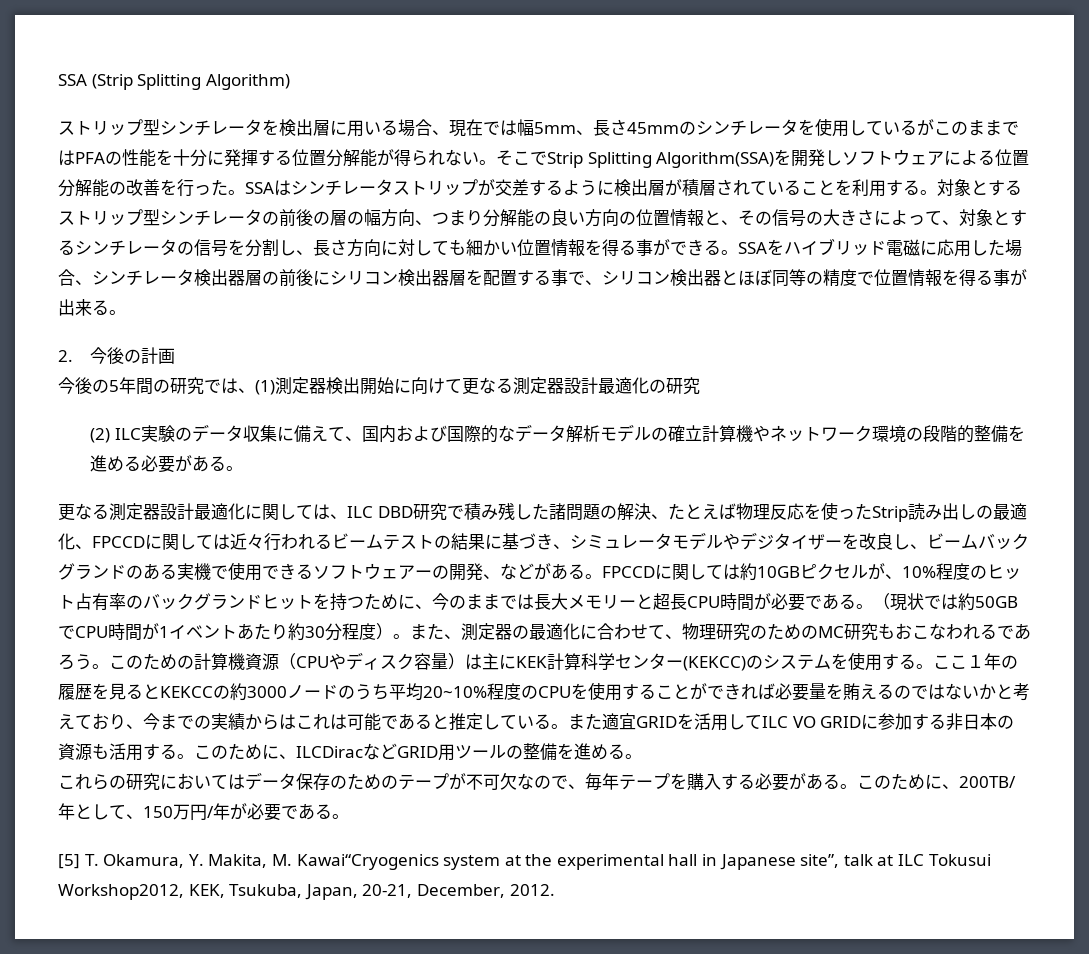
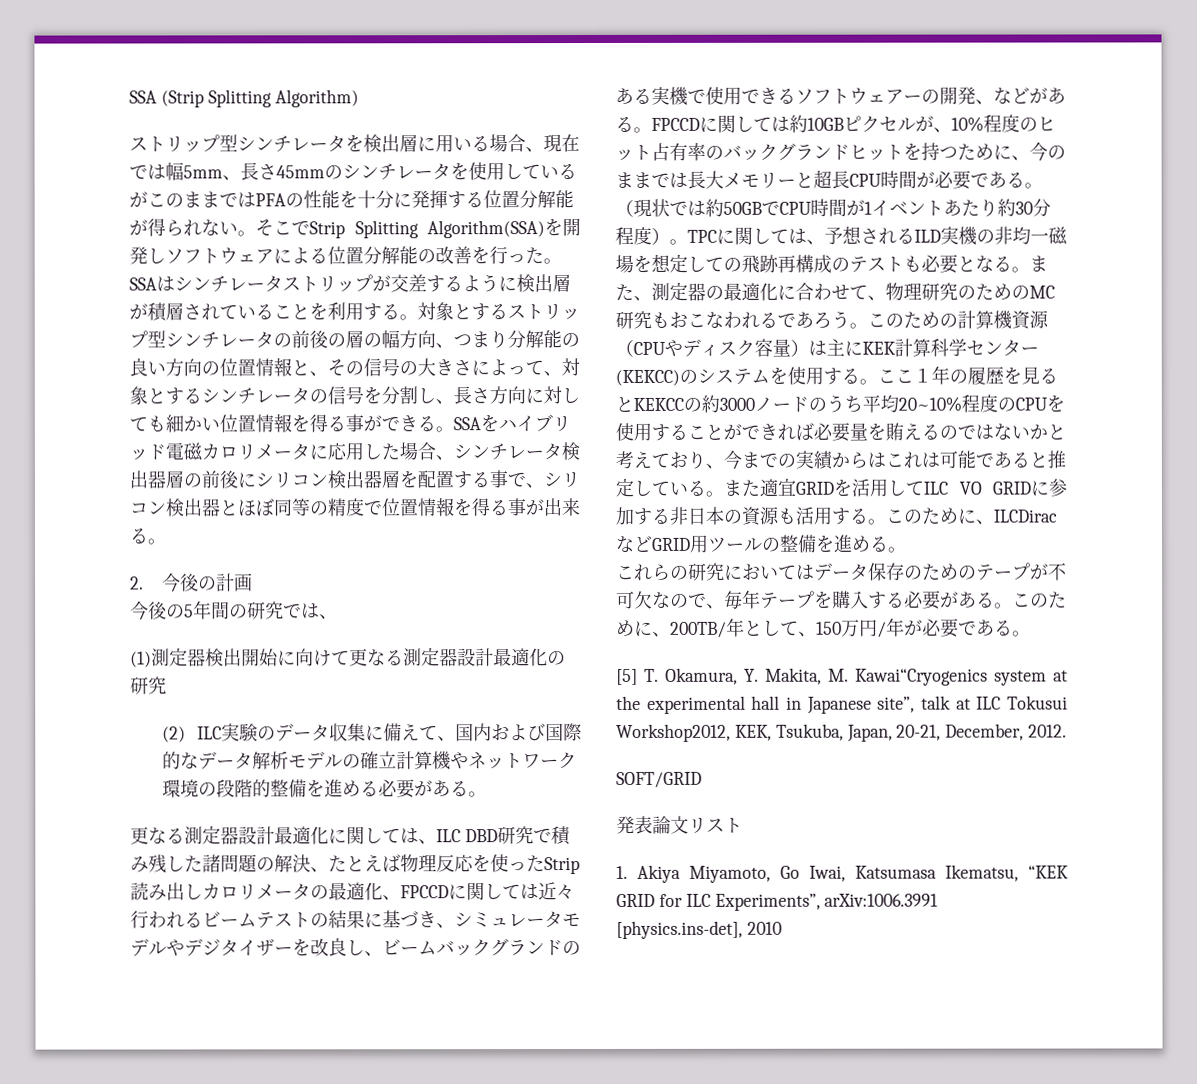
- SSAをハイブリッド電磁に応用した場合、シンチレータ検出器層の前後にシリコン検出器層を配置する事で、シリコン検出器とほぼ同等の精度で位置情報を得る事が出来る。
+ SSAをハイブリッド電磁カロリメータに応用した場合、シンチレータ検出器層の前後にシリコン検出器層を配置する事で、シリコン検出器とほぼ同等の精度で位置情報を得る事が出来る。
- 今後の5年間の研究では、(1)測定器検出開始に向けて更なる測定器設計最適化の研究
+ 今後の5年間の研究では、
+ (1)測定器検出開始に向けて更なる測定器設計最適化の研究
- 更なる測定器設計最適化に関しては、ILC DBD研究で積み残した諸問題の解決、たとえば物理反応を使ったStrip読み出しの最適化、FPCCDに関しては近々行われるビームテストの結果に基づき、シミュレータモデルやデジタイザーを改良し、ビームバックグランドのある実機で使用できるソフトウェアーの開発、などがある。
+ 更なる測定器設計最適化に関しては、ILC DBD研究で積み残した諸問題の解決、たとえば物理反応を使ったStrip読み出しカロリメータの最適化、FPCCDに関しては近々行われるビームテストの結果に基づき、シミュレータモデルやデジタイザーを改良し、ビームバックグランドのある実機で使用できるソフトウェアーの開発、などがある。
+ TPCに関しては、予想されるILD実機の非均一磁場を想定しての飛跡再構成のテストも必要となる。
+ SOFT/GRID
+ 発表論文リスト
+ 1. Akiya Miyamoto, Go Iwai, Katsumasa Ikematsu, “KEK GRID for ILC Experiments”, arXiv:1006.3991 [physics.ins-det], 2010

